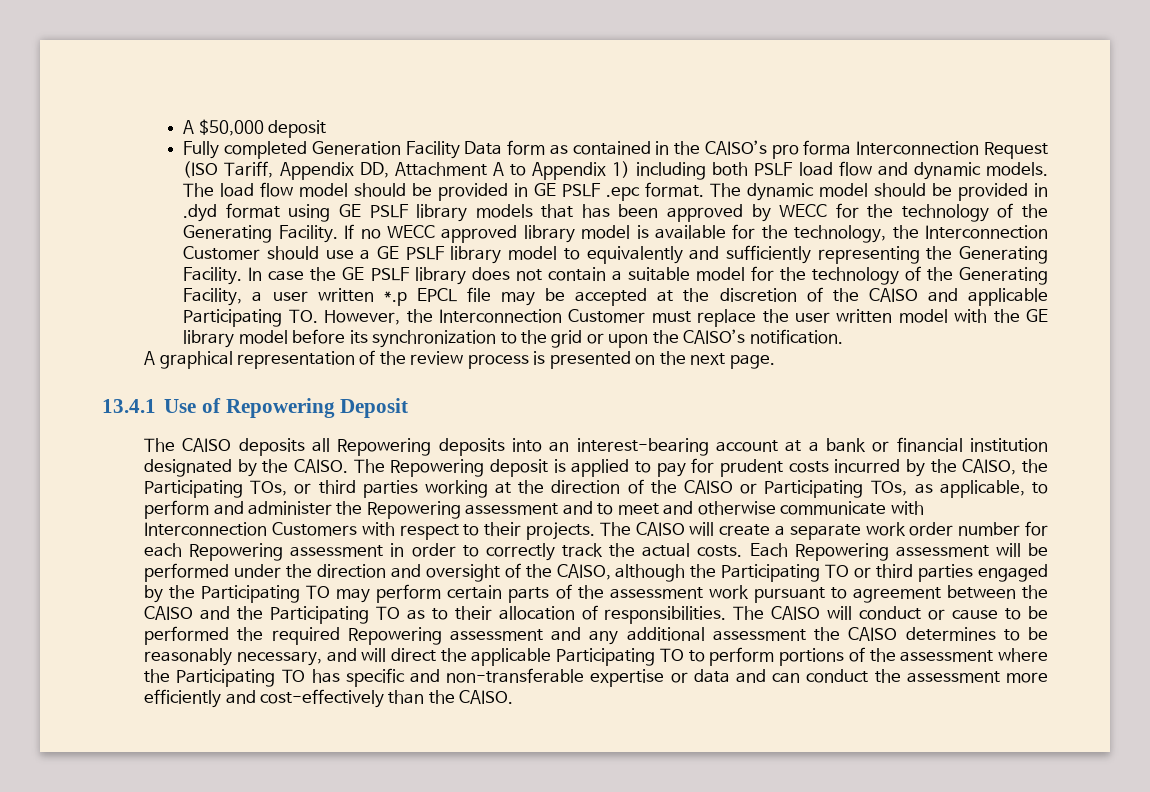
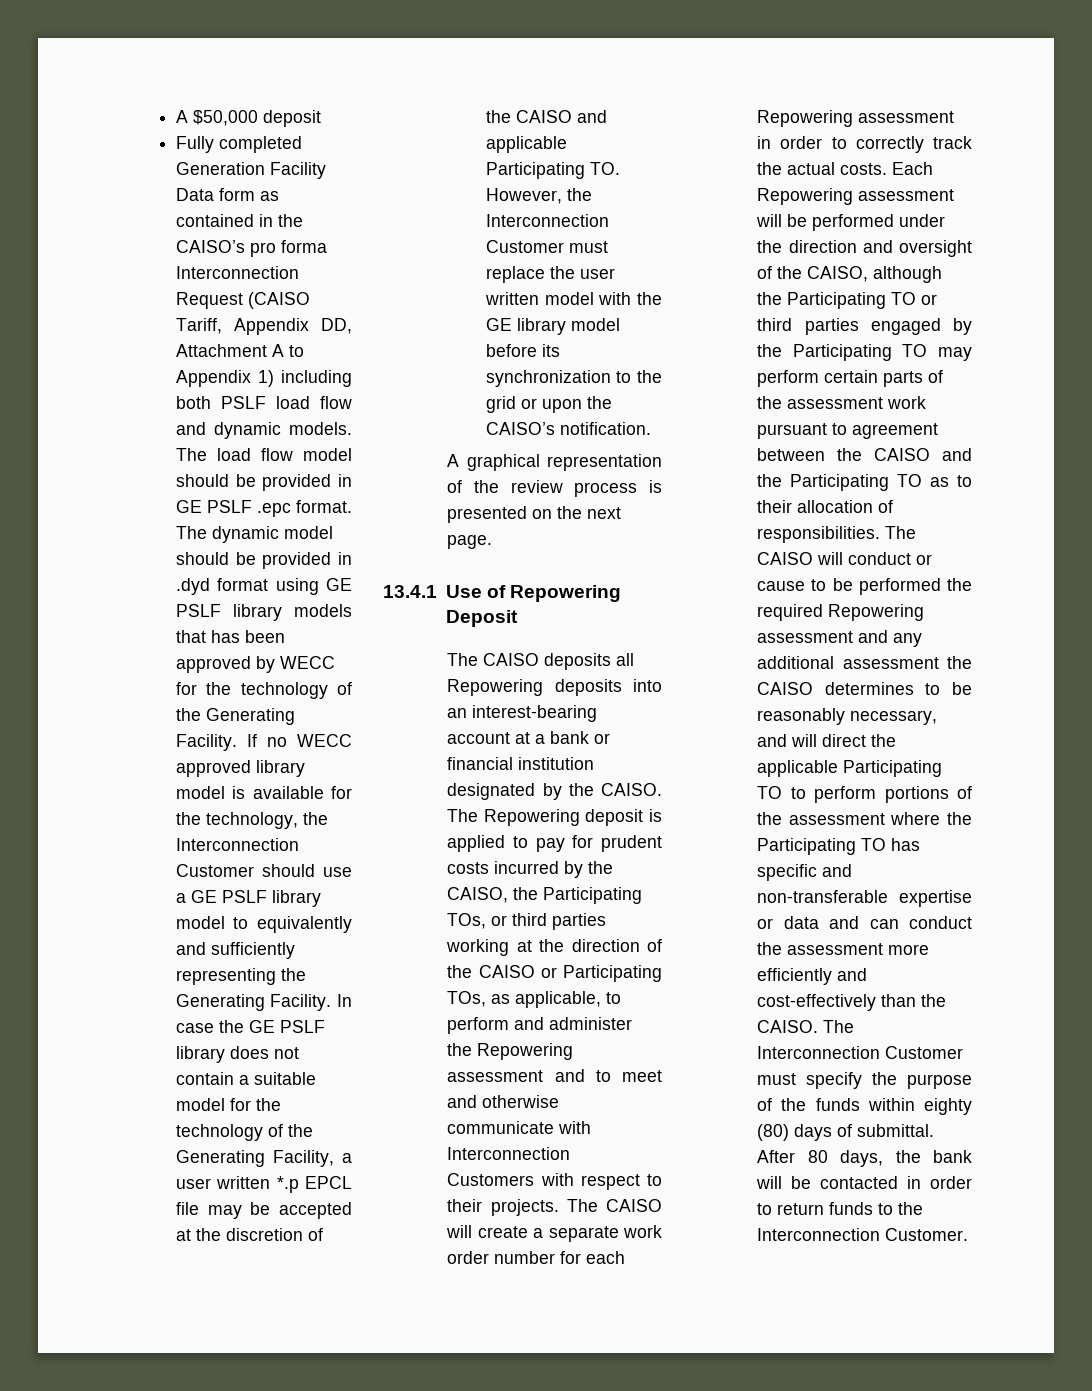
- Fully completed Generation Facility Data form as contained in the CAISO’s pro forma Interconnection Request (ISO Tariff, Appendix DD, Attachment A to Appendix 1) including both PSLF load flow and dynamic models.
+ Fully completed Generation Facility Data form as contained in the CAISO’s pro forma Interconnection Request (CAISO Tariff, Appendix DD, Attachment A to Appendix 1) including both PSLF load flow and dynamic models.
+ The Interconnection Customer must specify the purpose of the funds within eighty (80) days of submittal. After 80 days, the bank will be contacted in order to return funds to the Interconnection Customer.

